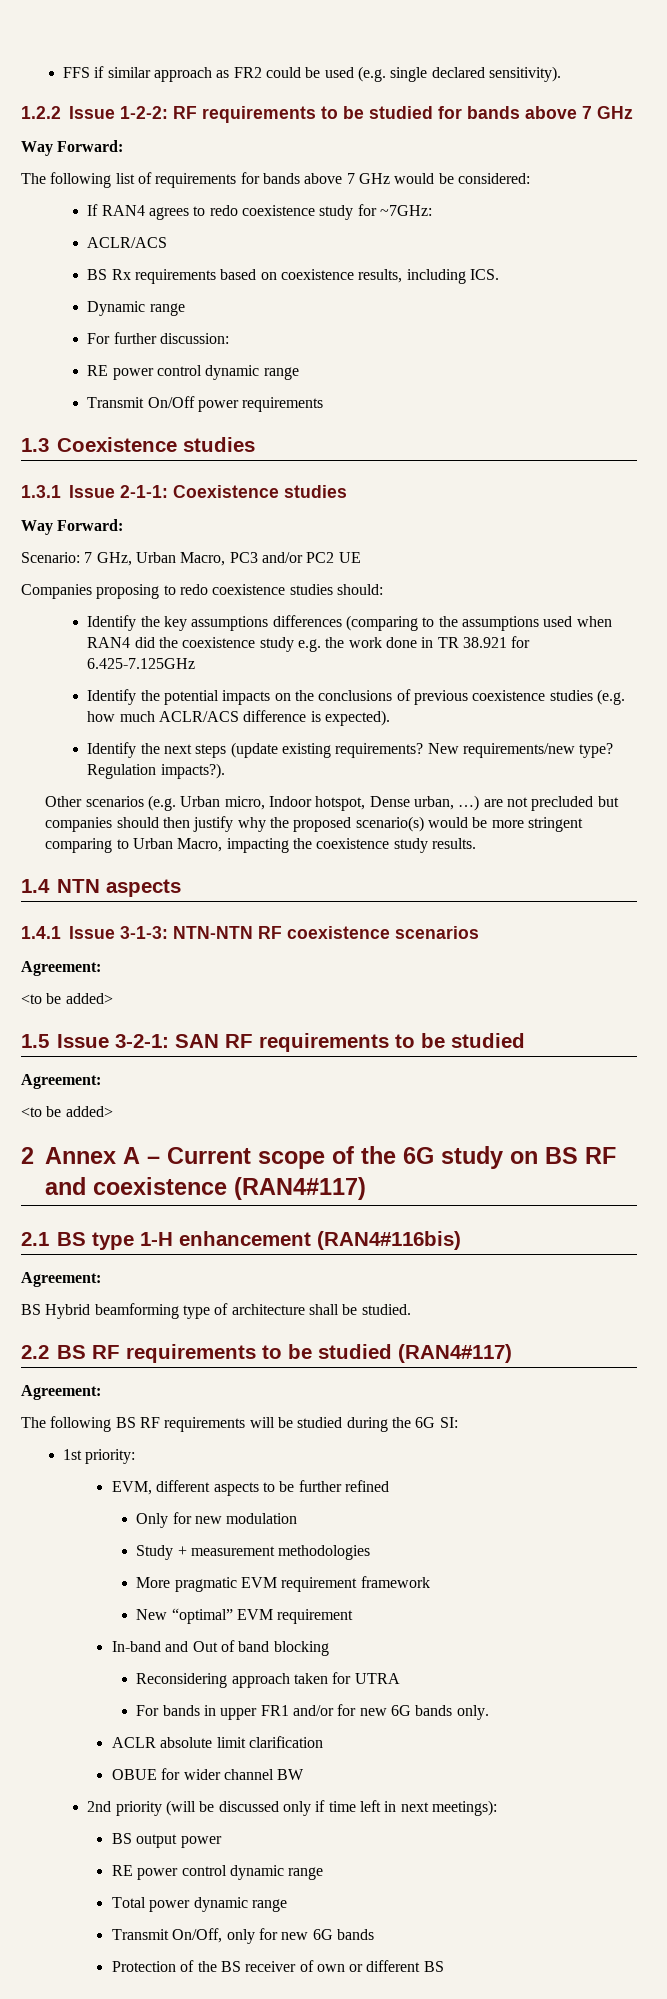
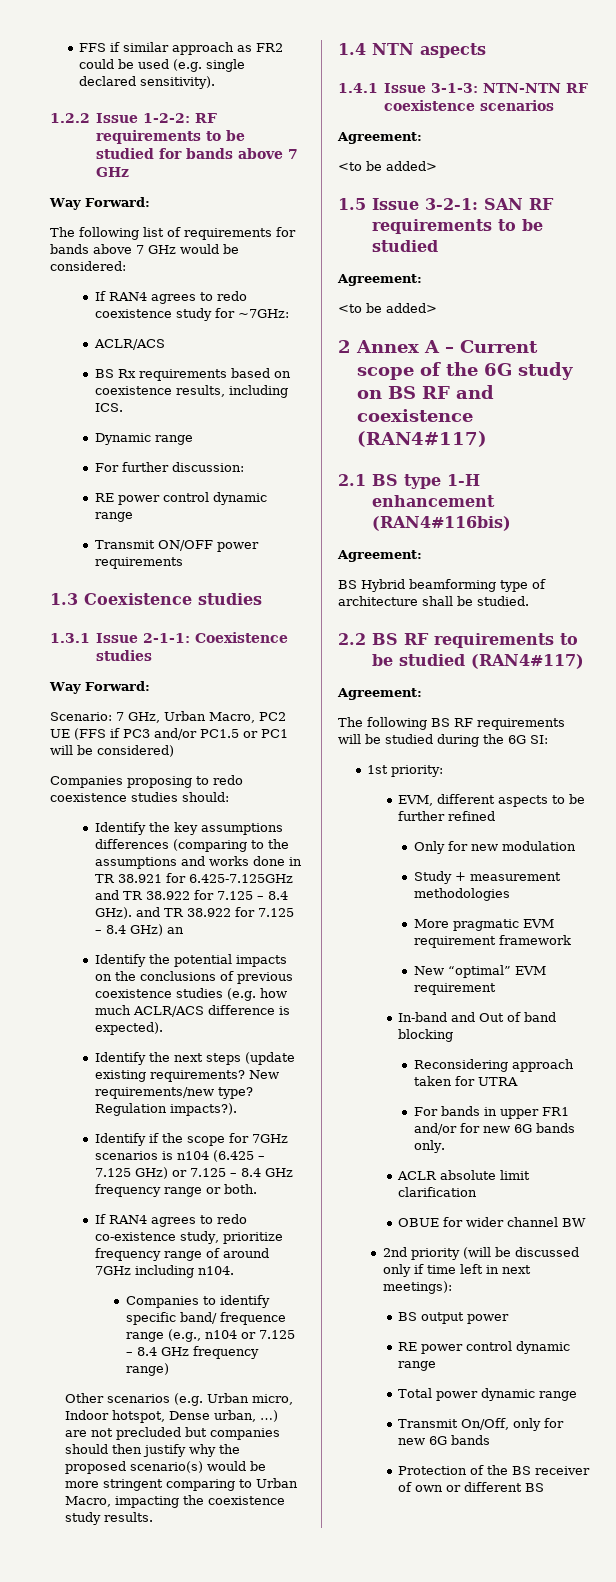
- Transmit On/Off power requirements
+ Transmit ON/OFF power requirements
- Scenario: 7 GHz, Urban Macro, PC3 and/or PC2 UE
+ Scenario: 7 GHz, Urban Macro, PC2 UE (FFS if PC3 and/or PC1.5 or PC1 will be considered)
- Identify the key assumptions differences (comparing to the assumptions used when RAN4 did the coexistence study e.g. the work done in TR 38.921 for 6.425-7.125GHz
+ Identify the key assumptions differences (comparing to the assumptions and works done in TR 38.921 for 6.425-7.125GHz and TR 38.922 for 7.125 – 8.4 GHz). and TR 38.922 for 7.125 – 8.4 GHz) an
+ Identify if the scope for 7GHz scenarios is n104 (6.425 – 7.125 GHz) or 7.125 – 8.4 GHz frequency range or both.
+ If RAN4 agrees to redo co-existence study, prioritize frequency range of around 7GHz including n104.
+ Companies to identify specific band/ frequence range (e.g., n104 or 7.125 – 8.4 GHz frequency range)

